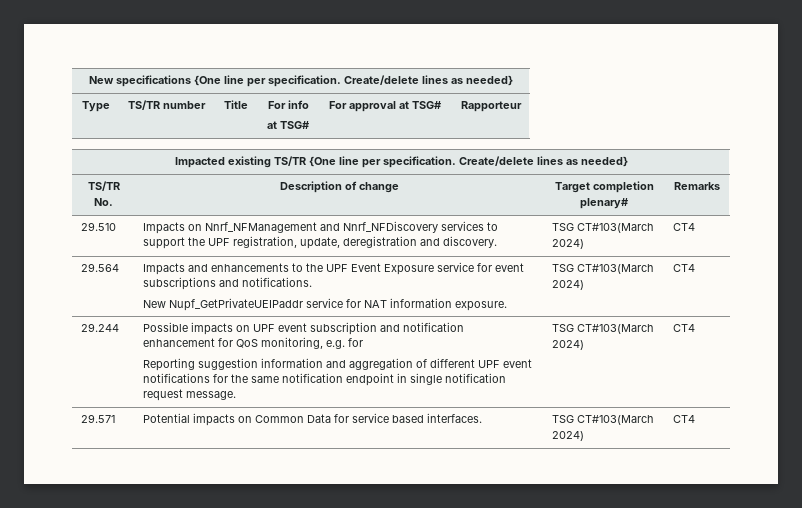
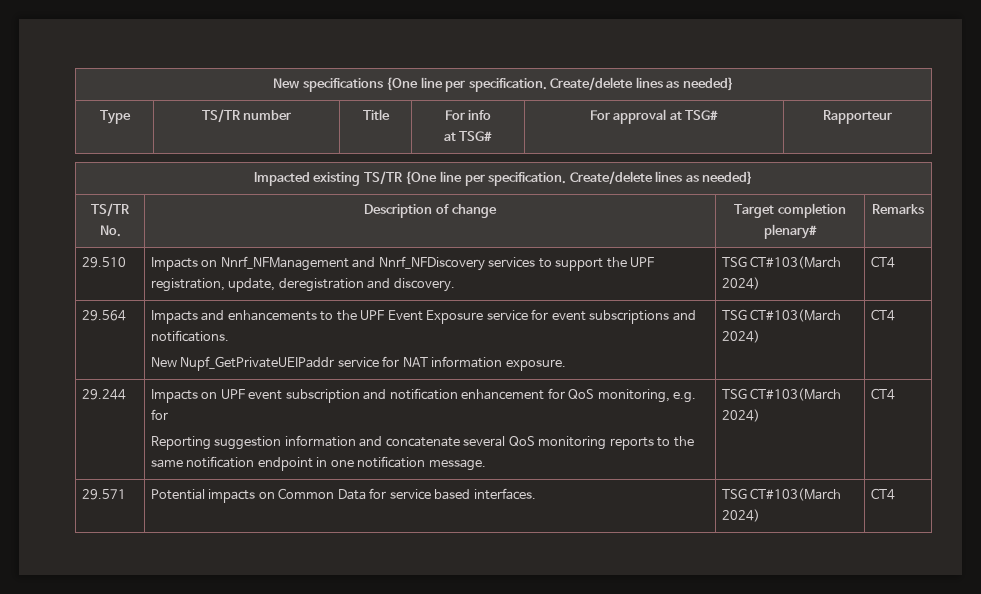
- 29.244 | Possible impacts on UPF event subscription and notification enhancement for QoS monitoring, e.g. for
- Reporting suggestion information and aggregation of different UPF event notifications for the same notification endpoint in single notification request message. | TSG CT#103(March 2024) | CT4
+ 29.244 | Impacts on UPF event subscription and notification enhancement for QoS monitoring, e.g. for
+ Reporting suggestion information and concatenate several QoS monitoring reports to the same notification endpoint in one notification message. | TSG CT#103(March 2024) | CT4

